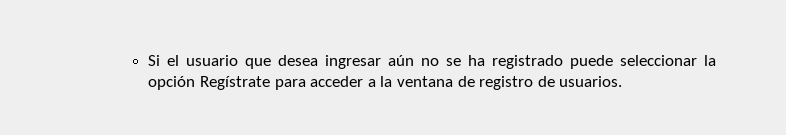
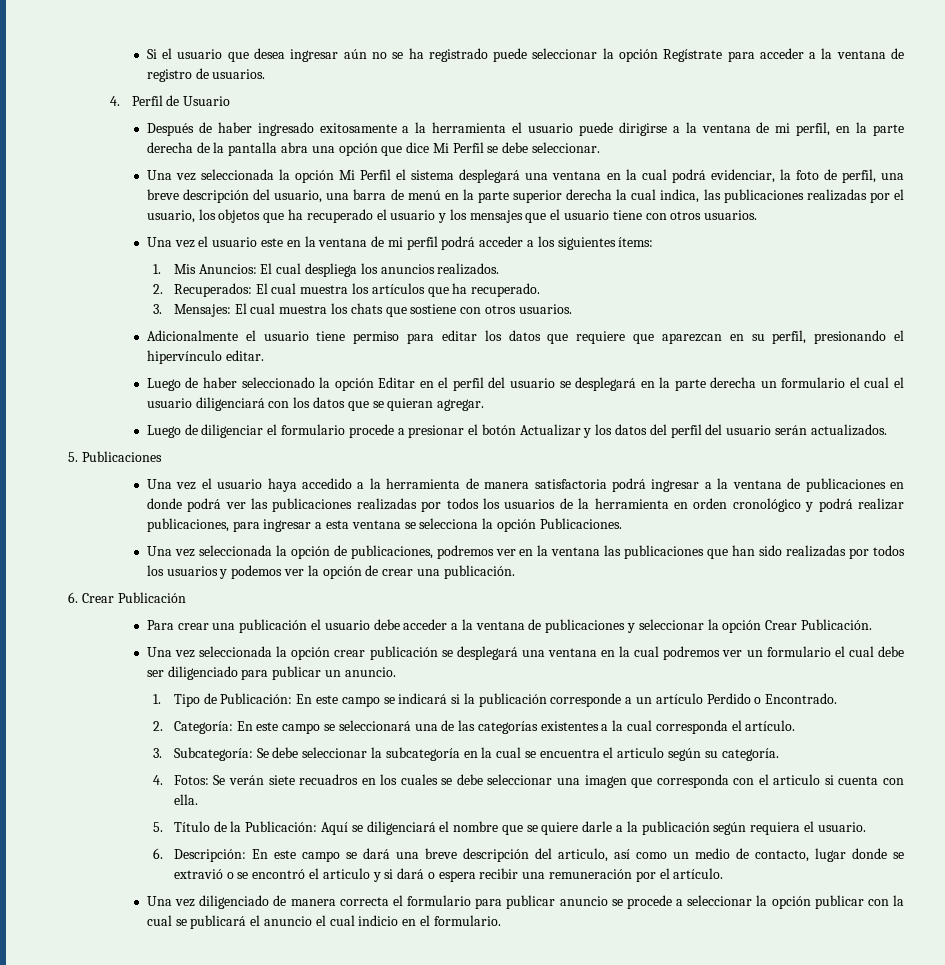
+ 4. Perfil de Usuario
+ Después de haber ingresado exitosamente a la herramienta el usuario puede dirigirse a la ventana de mi perfil, en la parte derecha de la pantalla abra una opción que dice Mi Perfil se debe seleccionar.
+ Una vez seleccionada la opción Mi Perfil el sistema desplegará una ventana en la cual podrá evidenciar, la foto de perfil, una breve descripción del usuario, una barra de menú en la parte superior derecha la cual indica, las publicaciones realizadas por el usuario, los objetos que ha recuperado el usuario y los mensajes que el usuario tiene con otros usuarios.
+ Una vez el usuario este en la ventana de mi perfil podrá acceder a los siguientes ítems:
+ 1. Mis Anuncios: El cual despliega los anuncios realizados.
+ 2. Recuperados: El cual muestra los artículos que ha recuperado.
+ 3. Mensajes: El cual muestra los chats que sostiene con otros usuarios.
+ Adicionalmente el usuario tiene permiso para editar los datos que requiere que aparezcan en su perfil, presionando el hipervínculo editar.
+ Luego de haber seleccionado la opción Editar en el perfil del usuario se desplegará en la parte derecha un formulario el cual el usuario diligenciará con los datos que se quieran agregar.
+ Luego de diligenciar el formulario procede a presionar el botón Actualizar y los datos del perfil del usuario serán actualizados.
+ 5. Publicaciones
+ Una vez el usuario haya accedido a la herramienta de manera satisfactoria podrá ingresar a la ventana de publicaciones en donde podrá ver las publicaciones realizadas por todos los usuarios de la herramienta en orden cronológico y podrá realizar publicaciones, para ingresar a esta ventana se selecciona la opción Publicaciones.
+ Una vez seleccionada la opción de publicaciones, podremos ver en la ventana las publicaciones que han sido realizadas por todos los usuarios y podemos ver la opción de crear una publicación.
+ 6. Crear Publicación
+ Para crear una publicación el usuario debe acceder a la ventana de publicaciones y seleccionar la opción Crear Publicación.
+ Una vez seleccionada la opción crear publicación se desplegará una ventana en la cual podremos ver un formulario el cual debe ser diligenciado para publicar un anuncio.
+ 1. Tipo de Publicación: En este campo se indicará si la publicación corresponde a un artículo Perdido o Encontrado.
+ 2. Categoría: En este campo se seleccionará una de las categorías existentes a la cual corresponda el artículo.
+ 3. Subcategoría: Se debe seleccionar la subcategoría en la cual se encuentra el articulo según su categoría.
+ 4. Fotos: Se verán siete recuadros en los cuales se debe seleccionar una imagen que corresponda con el articulo si cuenta con ella.
+ 5. Título de la Publicación: Aquí se diligenciará el nombre que se quiere darle a la publicación según requiera el usuario.
+ 6. Descripción: En este campo se dará una breve descripción del articulo, así como un medio de contacto, lugar donde se extravió o se encontró el articulo y si dará o espera recibir una remuneración por el artículo.
+ Una vez diligenciado de manera correcta el formulario para publicar anuncio se procede a seleccionar la opción publicar con la cual se publicará el anuncio el cual indicio en el formulario.

